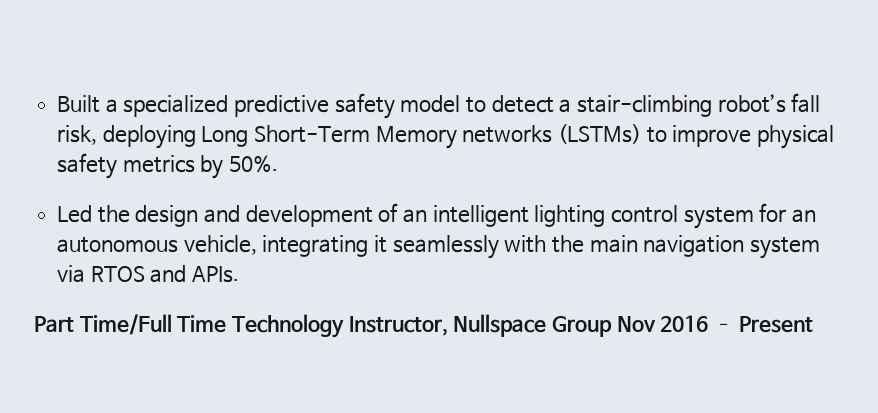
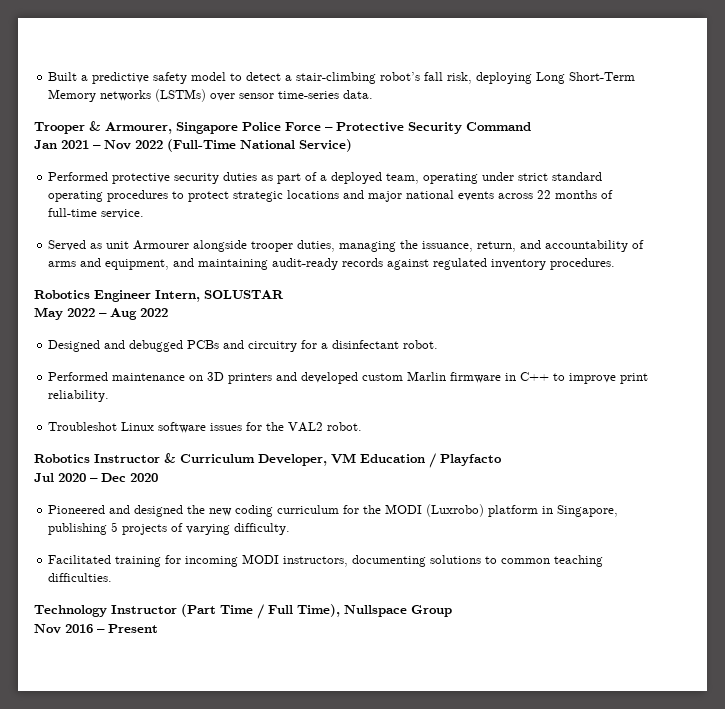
- Built a specialized predictive safety model to detect a stair-climbing robot’s fall risk, deploying Long Short-Term Memory networks (LSTMs) to improve physical safety metrics by 50%.
- Led the design and development of an intelligent lighting control system for an autonomous vehicle, integrating it seamlessly with the main navigation system via RTOS and APIs.
- Part Time/Full Time Technology Instructor, Nullspace Group Nov 2016 – Present
+ Built a predictive safety model to detect a stair-climbing robot’s fall risk, deploying Long Short-Term Memory networks (LSTMs) over sensor time-series data.
+ Trooper & Armourer, Singapore Police Force – Protective Security Command
+ Jan 2021 – Nov 2022 (Full-Time National Service)
+ Performed protective security duties as part of a deployed team, operating under strict standard operating procedures to protect strategic locations and major national events across 22 months of full-time service.
+ Served as unit Armourer alongside trooper duties, managing the issuance, return, and accountability of arms and equipment, and maintaining audit-ready records against regulated inventory procedures.
+ Robotics Engineer Intern, SOLUSTAR
+ May 2022 – Aug 2022
+ Designed and debugged PCBs and circuitry for a disinfectant robot.
+ Performed maintenance on 3D printers and developed custom Marlin firmware in C++ to improve print reliability.
+ Troubleshot Linux software issues for the VAL2 robot.
+ Robotics Instructor & Curriculum Developer, VM Education / Playfacto
+ Jul 2020 – Dec 2020
+ Pioneered and designed the new coding curriculum for the MODI (Luxrobo) platform in Singapore, publishing 5 projects of varying difficulty.
+ Facilitated training for incoming MODI instructors, documenting solutions to common teaching difficulties.
+ Technology Instructor (Part Time / Full Time), Nullspace Group
+ Nov 2016 – Present

